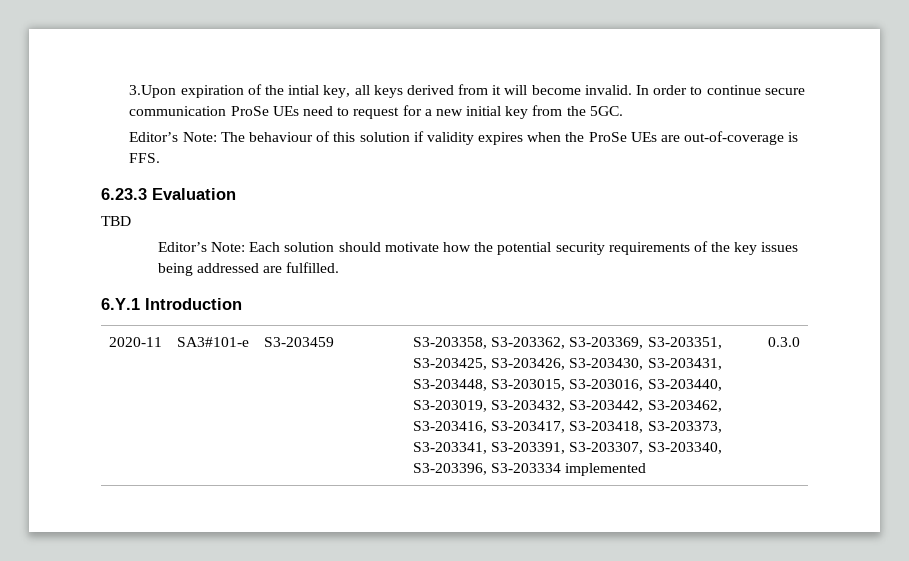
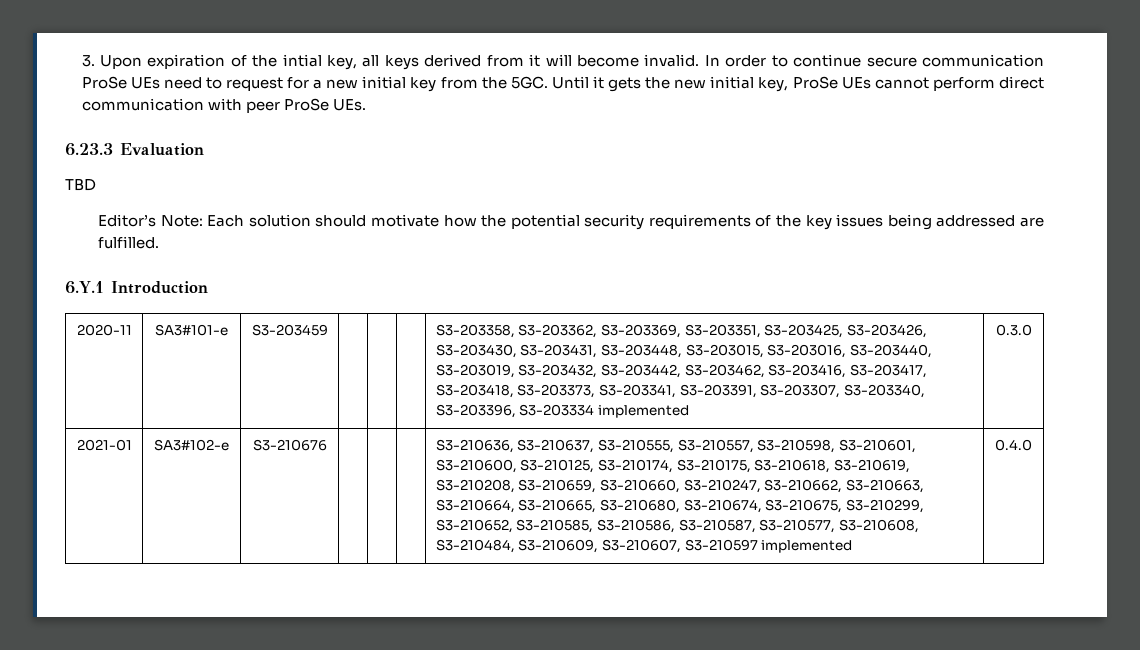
- 3.Upon expiration of the intial key, all keys derived from it will become invalid.
+ 3. Upon expiration of the intial key, all keys derived from it will become invalid.
- In order to continue secure communication ProSe UEs need to request for a new initial key from the 5GC.
- Editor’s Note: The behaviour of this solution if validity expires when the ProSe UEs are out-of-coverage is FFS.
+ In order to continue secure communication ProSe UEs need to request for a new initial key from the 5GC. Until it gets the new initial key, ProSe UEs cannot perform direct communication with peer ProSe UEs.
+ 2021-01 | SA3#102-e | S3-210676 | | | | S3-210636, S3-210637, S3-210555, S3-210557, S3-210598, S3-210601, S3-210600, S3-210125, S3-210174, S3-210175, S3-210618, S3-210619, S3-210208, S3-210659, S3-210660, S3-210247, S3-210662, S3-210663, S3-210664, S3-210665, S3-210680, S3-210674, S3-210675, S3-210299, S3-210652, S3-210585, S3-210586, S3-210587, S3-210577, S3-210608, S3-210484, S3-210609, S3-210607, S3-210597 implemented | 0.4.0

